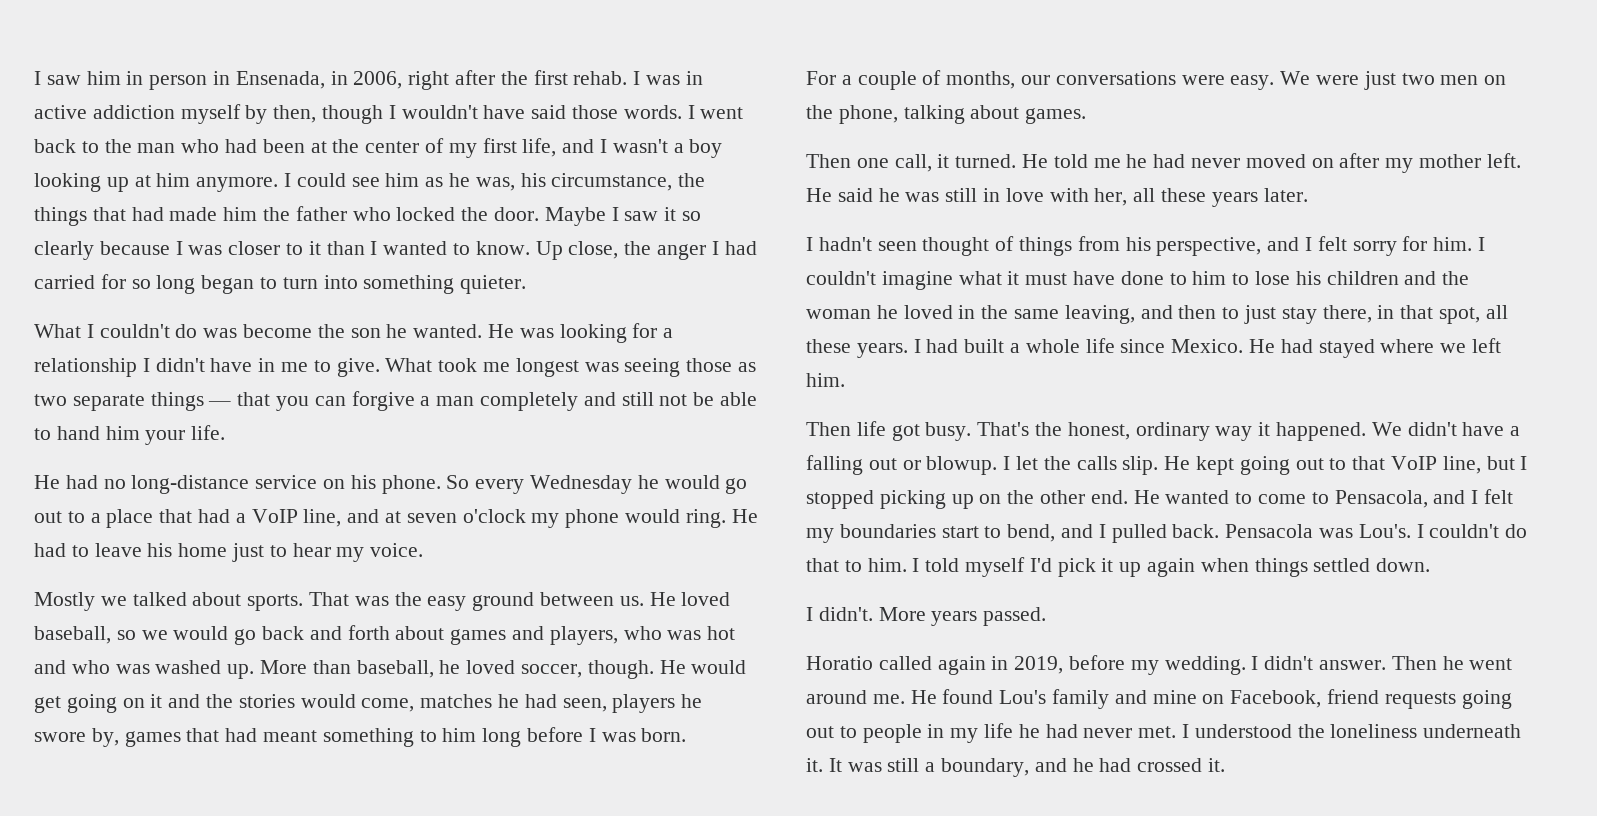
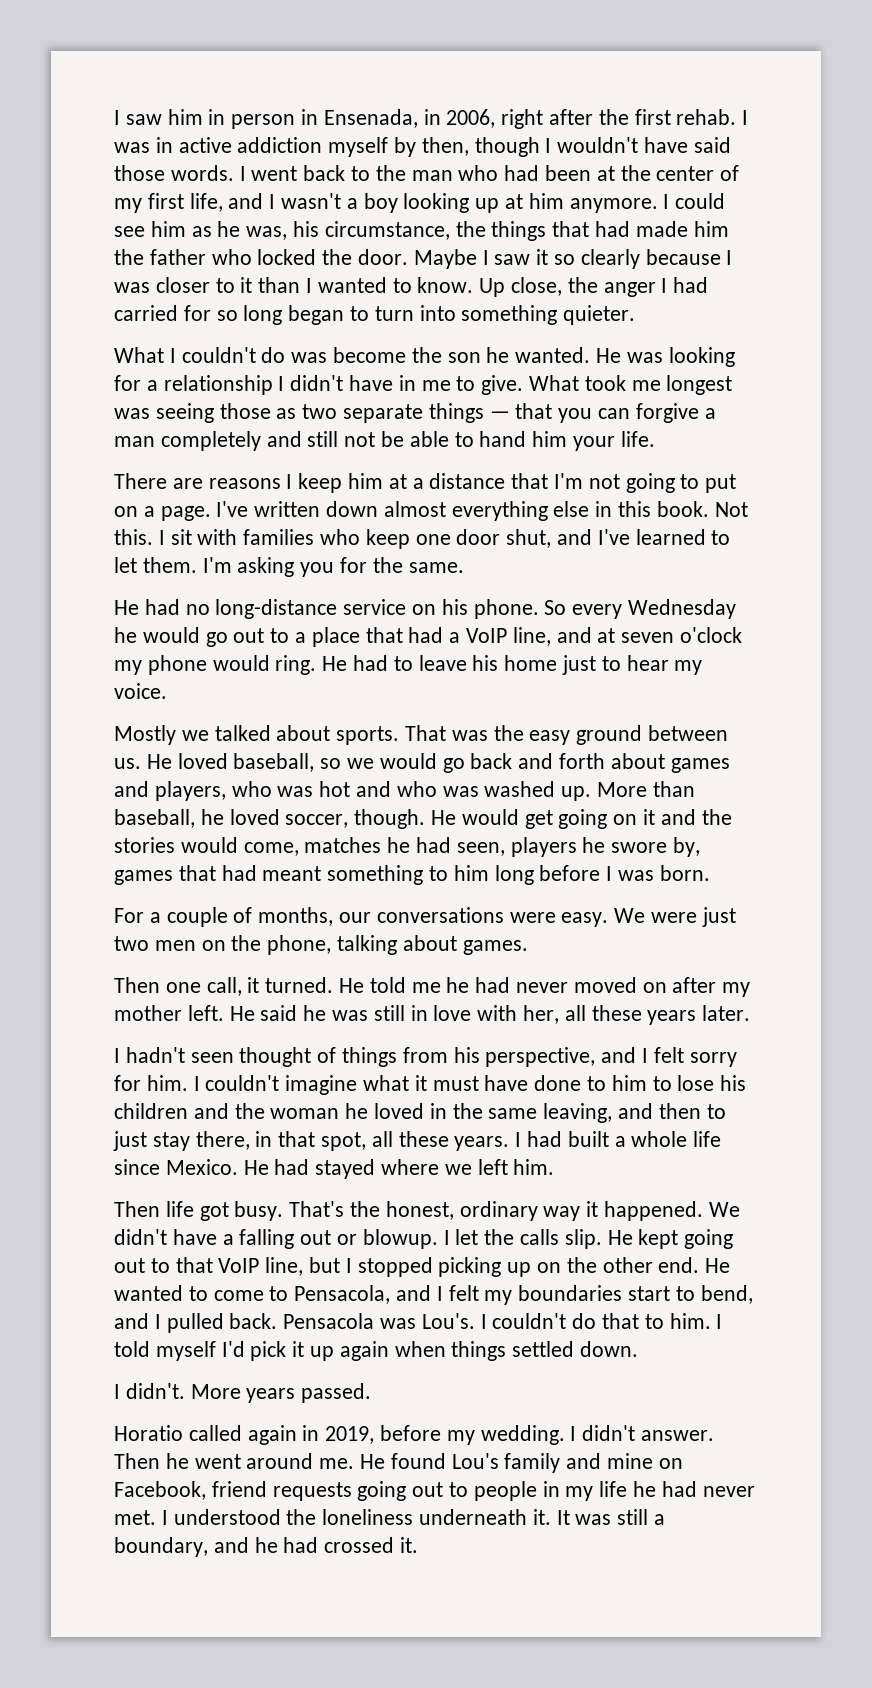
+ There are reasons I keep him at a distance that I'm not going to put on a page. I've written down almost everything else in this book. Not this. I sit with families who keep one door shut, and I've learned to let them. I'm asking you for the same.

